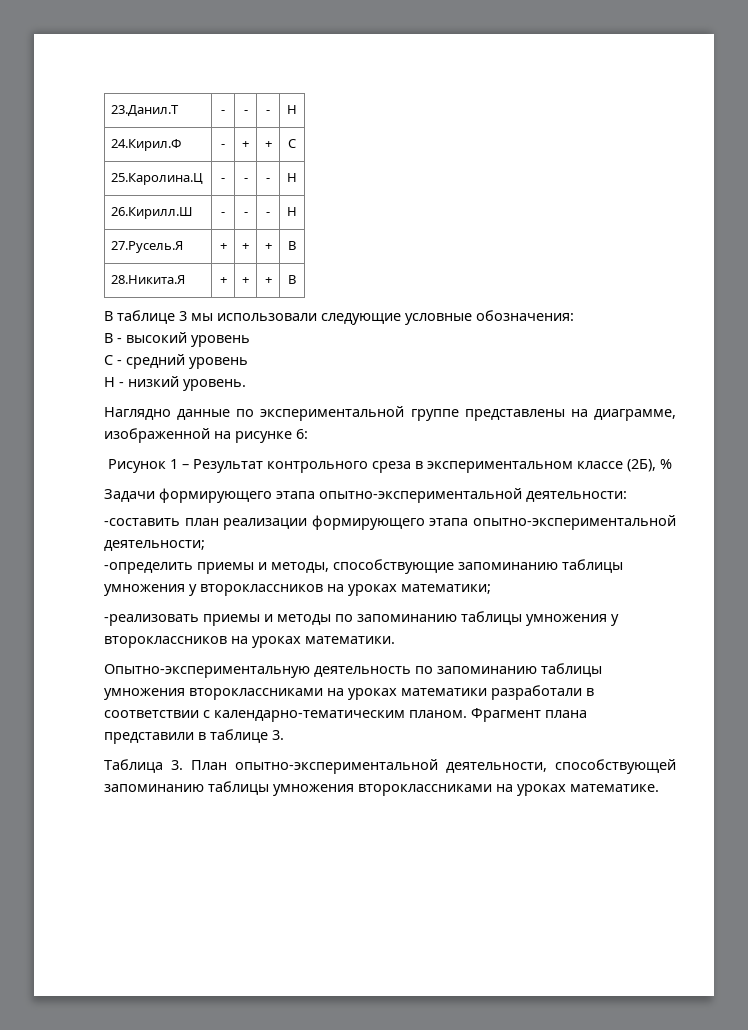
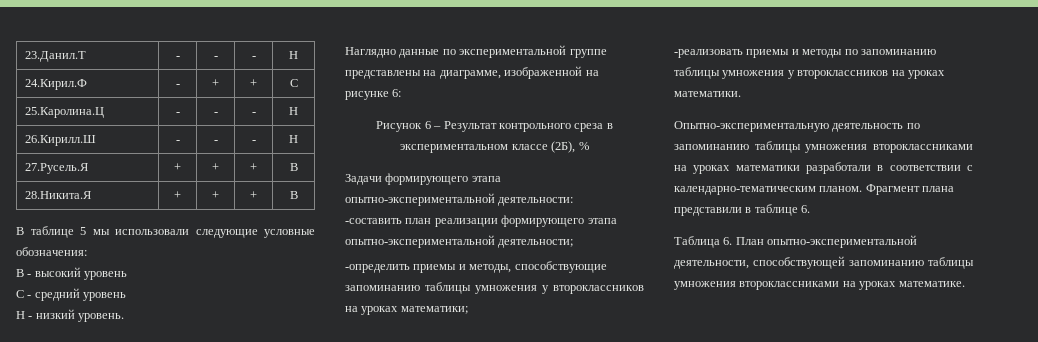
- В таблице 3 мы использовали следующие условные обозначения:
+ В таблице 5 мы использовали следующие условные обозначения:
- Рисунок 1 – Результат контрольного среза в экспериментальном классе (2Б), %
+ Рисунок 6 – Результат контрольного среза в экспериментальном классе (2Б), %
- Фрагмент плана представили в таблице 3.
+ Фрагмент плана представили в таблице 6.
- Таблица 3. План опытно-экспериментальной деятельности, способствующей запоминанию таблицы умножения второклассниками на уроках математике.
+ Таблица 6. План опытно-экспериментальной деятельности, способствующей запоминанию таблицы умножения второклассниками на уроках математике.

